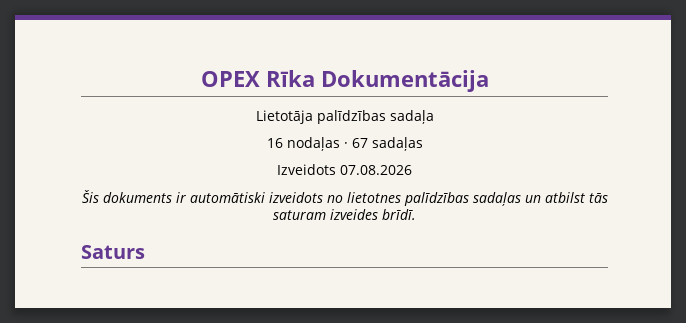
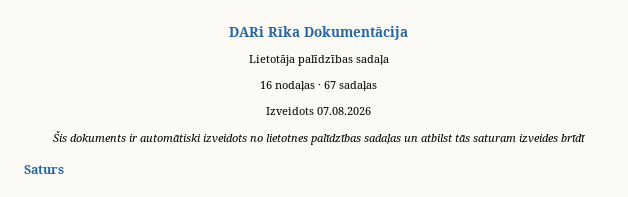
- OPEX Rīka Dokumentācija
+ DARi Rīka Dokumentācija
- Šis dokuments ir automātiski izveidots no lietotnes palīdzības sadaļas un atbilst tās saturam izveides brīdī.
+ Šis dokuments ir automātiski izveidots no lietotnes palīdzības sadaļas un atbilst tās saturam izveides brīdī

